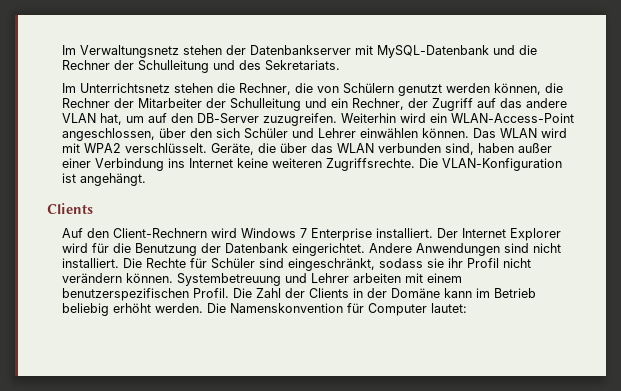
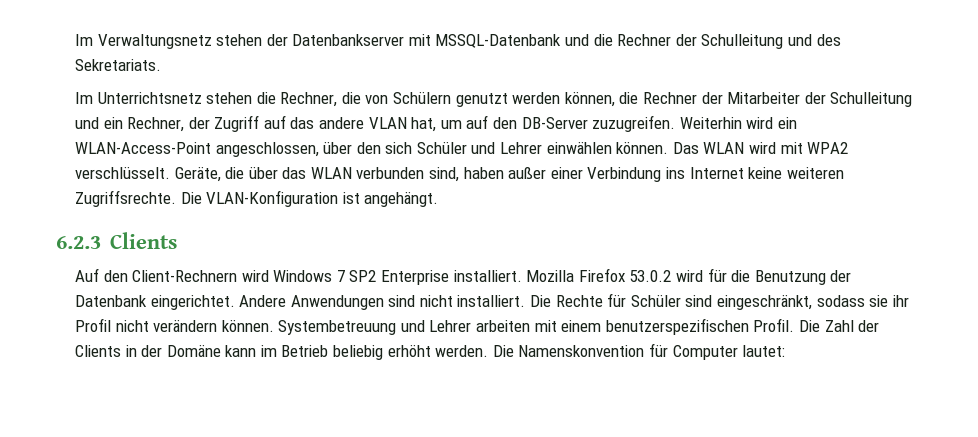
- Im Verwaltungsnetz stehen der Datenbankserver mit MySQL-Datenbank und die Rechner der Schulleitung und des Sekretariats.
+ Im Verwaltungsnetz stehen der Datenbankserver mit MSSQL-Datenbank und die Rechner der Schulleitung und des Sekretariats.
  Die VLAN-Konfiguration ist angehängt.
- Clients
+ 6.2.3 Clients
- Auf den Client-Rechnern wird Windows 7 Enterprise installiert.
+ Auf den Client-Rechnern wird Windows 7 SP2 Enterprise installiert.
- Der Internet Explorer wird für die Benutzung der Datenbank eingerichtet.
+ Mozilla Firefox 53.0.2 wird für die Benutzung der Datenbank eingerichtet.

